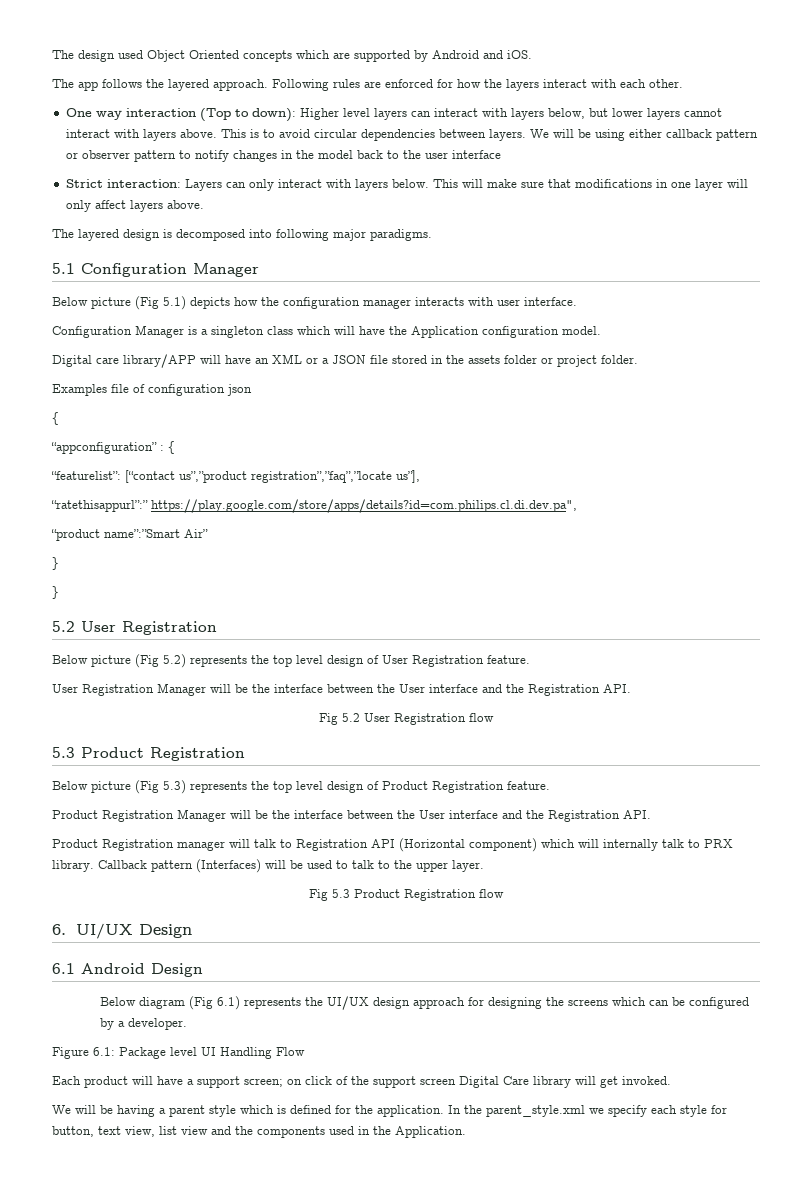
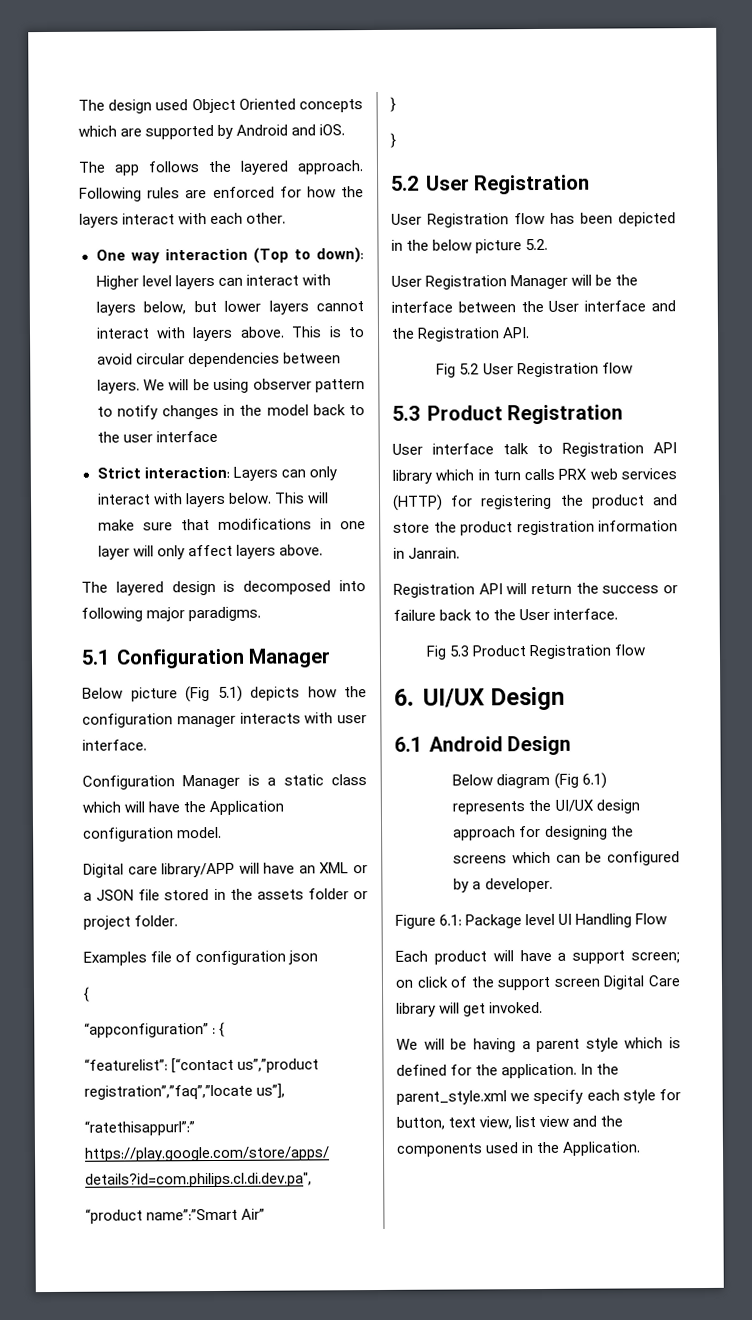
- We will be using either callback pattern or observer pattern to notify changes in the model back to the user interface
+ We will be using observer pattern to notify changes in the model back to the user interface
- Configuration Manager is a singleton class which will have the Application configuration model.
+ Configuration Manager is a static class which will have the Application configuration model.
- Below picture (Fig 5.2) represents the top level design of User Registration feature.
+ User Registration flow has been depicted in the below picture 5.2.
- Below picture (Fig 5.3) represents the top level design of Product Registration feature.
- Product Registration Manager will be the interface between the User interface and the Registration API.
- Product Registration manager will talk to Registration API (Horizontal component) which will internally talk to PRX library. Callback pattern (Interfaces) will be used to talk to the upper layer.
+ User interface talk to Registration API library which in turn calls PRX web services (HTTP) for registering the product and store the product registration information in Janrain.
+ Registration API will return the success or failure back to the User interface.

